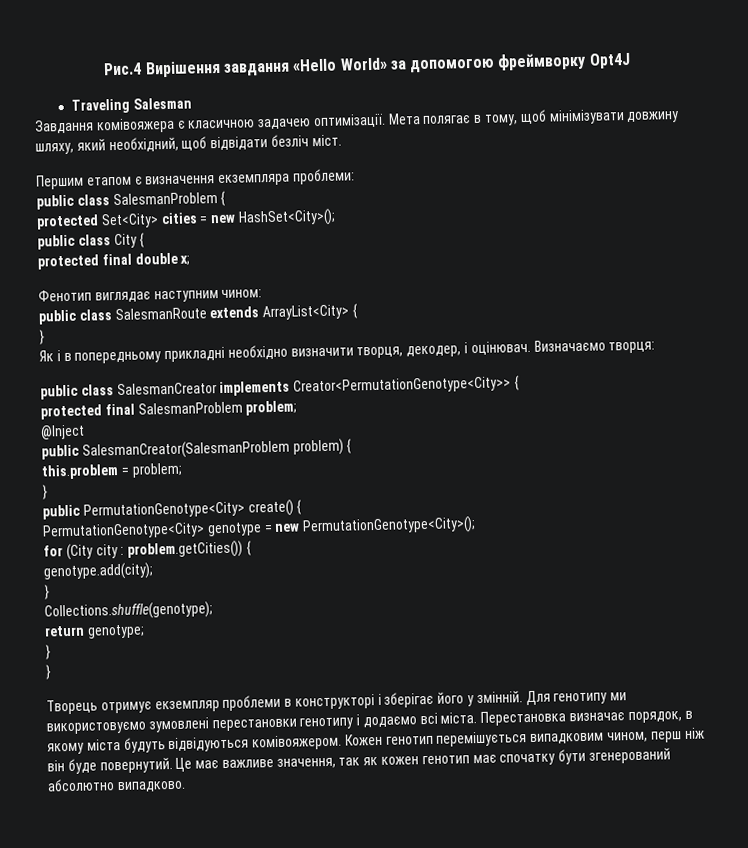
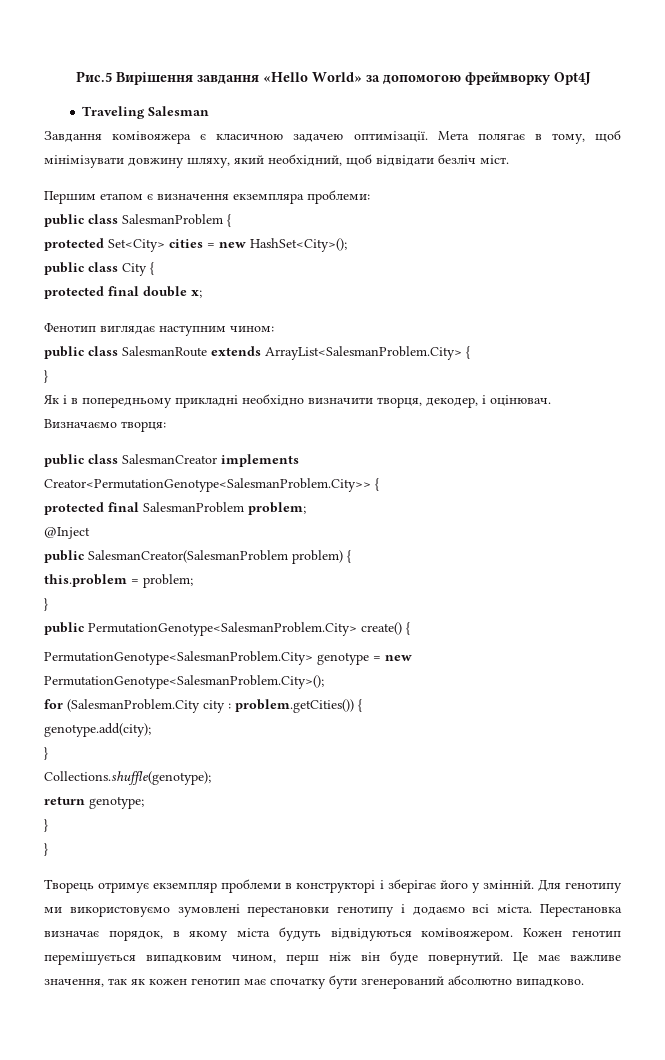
- Рис.4 Вирішення завдання «Hello World» за допомогою фреймворку Opt4J
+ Рис.5 Вирішення завдання «Hello World» за допомогою фреймворку Opt4J
- public class SalesmanRoute extends ArrayList<City> {
+ public class SalesmanRoute extends ArrayList<SalesmanProblem.City> {
- public class SalesmanCreator implements Creator<PermutationGenotype<City>> {
+ public class SalesmanCreator implements Creator<PermutationGenotype<SalesmanProblem.City>> {
- public PermutationGenotype<City> create() {
+ public PermutationGenotype<SalesmanProblem.City> create() {
- PermutationGenotype<City> genotype = new PermutationGenotype<City>();
+ PermutationGenotype<SalesmanProblem.City> genotype = new PermutationGenotype<SalesmanProblem.City>();
- for (City city : problem.getCities()) {
+ for (SalesmanProblem.City city : problem.getCities()) {

